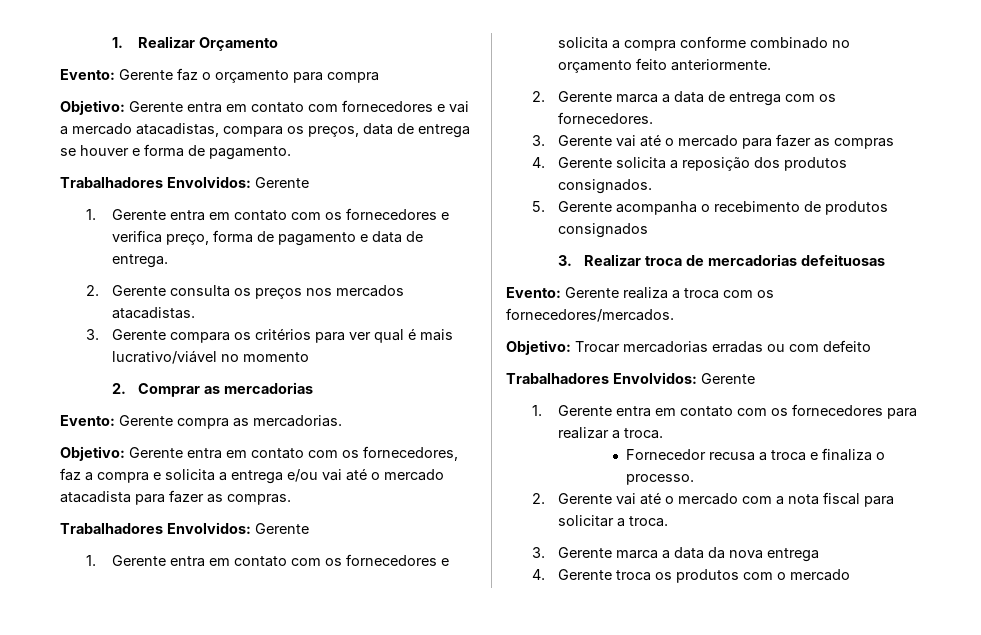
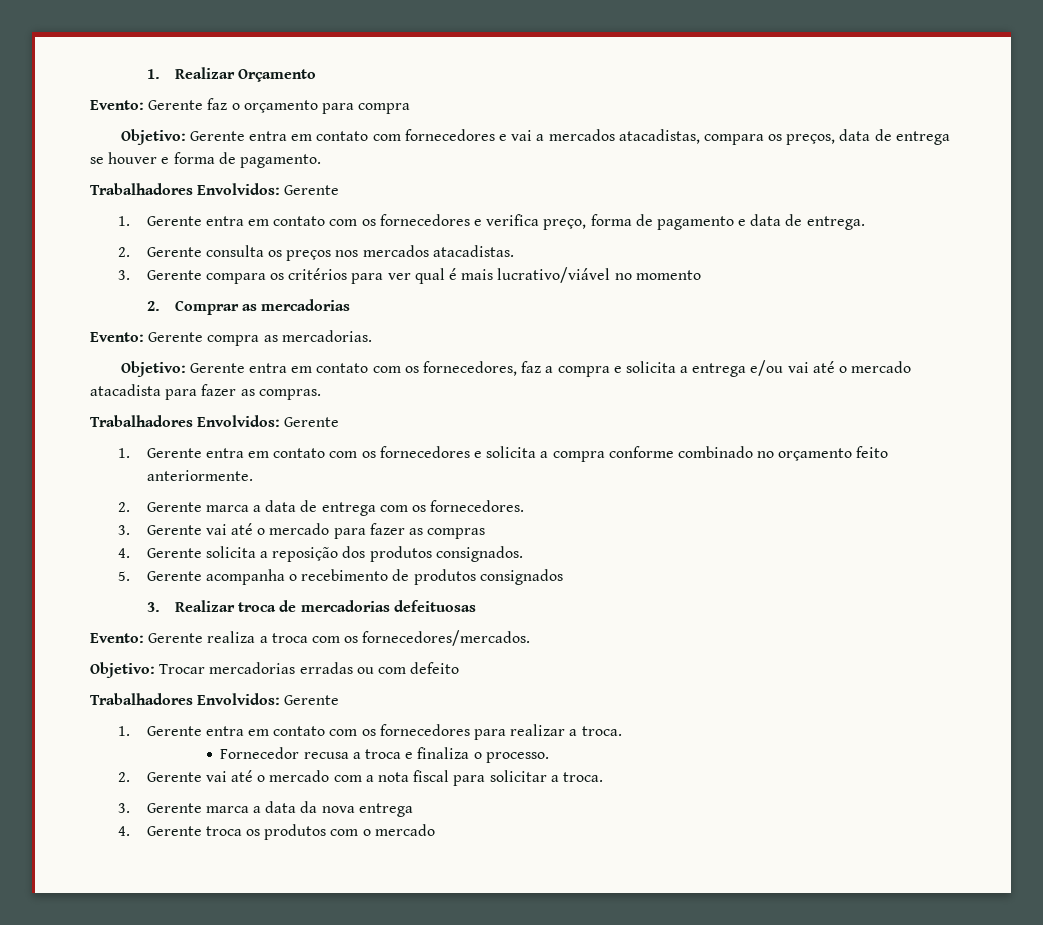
- Objetivo: Gerente entra em contato com fornecedores e vai a mercado atacadistas, compara os preços, data de entrega se houver e forma de pagamento.
+ Objetivo: Gerente entra em contato com fornecedores e vai a mercados atacadistas, compara os preços, data de entrega se houver e forma de pagamento.

